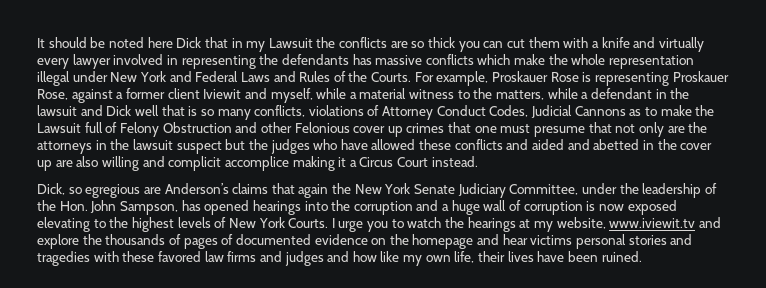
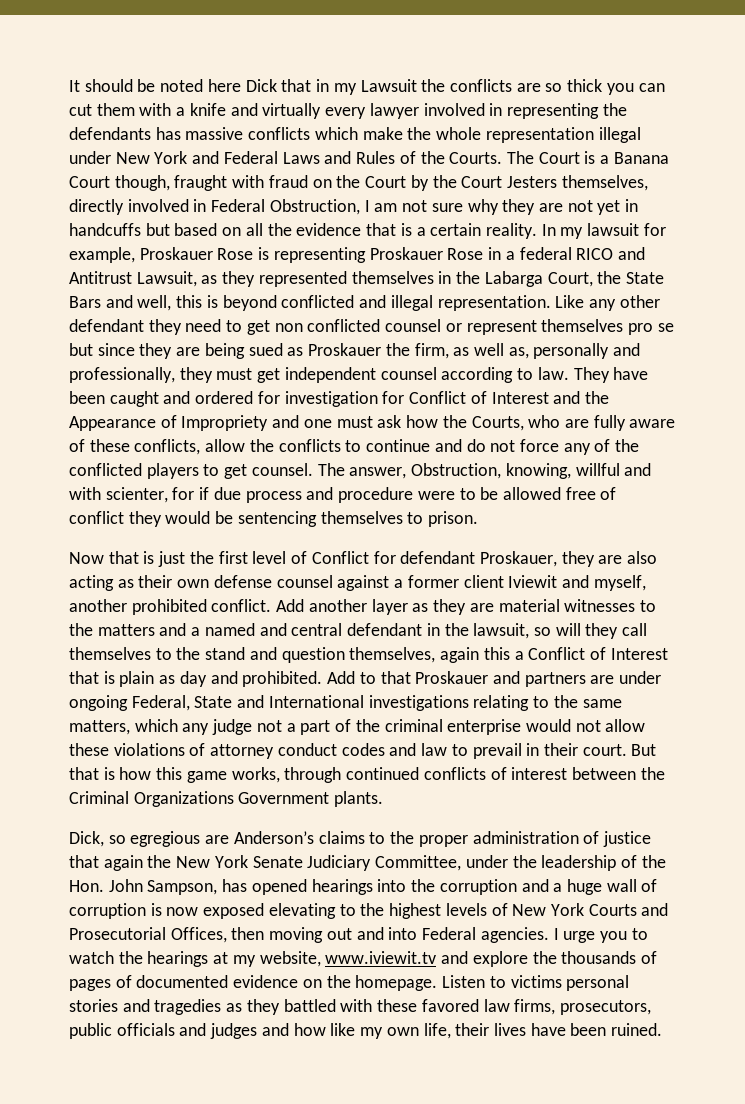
- For example, Proskauer Rose is representing Proskauer Rose, against a former client Iviewit and myself, while a material witness to the matters, while a defendant in the lawsuit and Dick well that is so many conflicts, violations of Attorney Conduct Codes, Judicial Cannons as to make the Lawsuit full of Felony Obstruction and other Felonious cover up crimes that one must presume that not only are the attorneys in the lawsuit suspect but the judges who have allowed these conflicts and aided and abetted in the cover up are also willing and complicit accomplice making it a Circus Court instead.
+ The Court is a Banana Court though, fraught with fraud on the Court by the Court Jesters themselves, directly involved in Federal Obstruction, I am not sure why they are not yet in handcuffs but based on all the evidence that is a certain reality. In my lawsuit for example, Proskauer Rose is representing Proskauer Rose in a federal RICO and Antitrust Lawsuit, as they represented themselves in the Labarga Court, the State Bars and well, this is beyond conflicted and illegal representation. Like any other defendant they need to get non conflicted counsel or represent themselves pro se but since they are being sued as Proskauer the firm, as well as, personally and professionally, they must get independent counsel according to law. They have been caught and ordered for investigation for Conflict of Interest and the Appearance of Impropriety and one must ask how the Courts, who are fully aware of these conflicts, allow the conflicts to continue and do not force any of the conflicted players to get counsel. The answer, Obstruction, knowing, willful and with scienter, for if due process and procedure were to be allowed free of conflict they would be sentencing themselves to prison.
+ Now that is just the first level of Conflict for defendant Proskauer, they are also acting as their own defense counsel against a former client Iviewit and myself, another prohibited conflict. Add another layer as they are material witnesses to the matters and a named and central defendant in the lawsuit, so will they call themselves to the stand and question themselves, again this a Conflict of Interest that is plain as day and prohibited. Add to that Proskauer and partners are under ongoing Federal, State and International investigations relating to the same matters, which any judge not a part of the criminal enterprise would not allow these violations of attorney conduct codes and law to prevail in their court. But that is how this game works, through continued conflicts of interest between the Criminal Organizations Government plants.
- Dick, so egregious are Anderson’s claims that again the New York Senate Judiciary Committee, under the leadership of the Hon. John Sampson, has opened hearings into the corruption and a huge wall of corruption is now exposed elevating to the highest levels of New York Courts.
+ Dick, so egregious are Anderson’s claims to the proper administration of justice that again the New York Senate Judiciary Committee, under the leadership of the Hon. John Sampson, has opened hearings into the corruption and a huge wall of corruption is now exposed elevating to the highest levels of New York Courts and Prosecutorial Offices, then moving out and into Federal agencies.
- I urge you to watch the hearings at my website, www.iviewit.tv and explore the thousands of pages of documented evidence on the homepage and hear victims personal stories and tragedies with these favored law firms and judges and how like my own life, their lives have been ruined.
+ I urge you to watch the hearings at my website, www.iviewit.tv and explore the thousands of pages of documented evidence on the homepage. Listen to victims personal stories and tragedies as they battled with these favored law firms, prosecutors, public officials and judges and how like my own life, their lives have been ruined.

